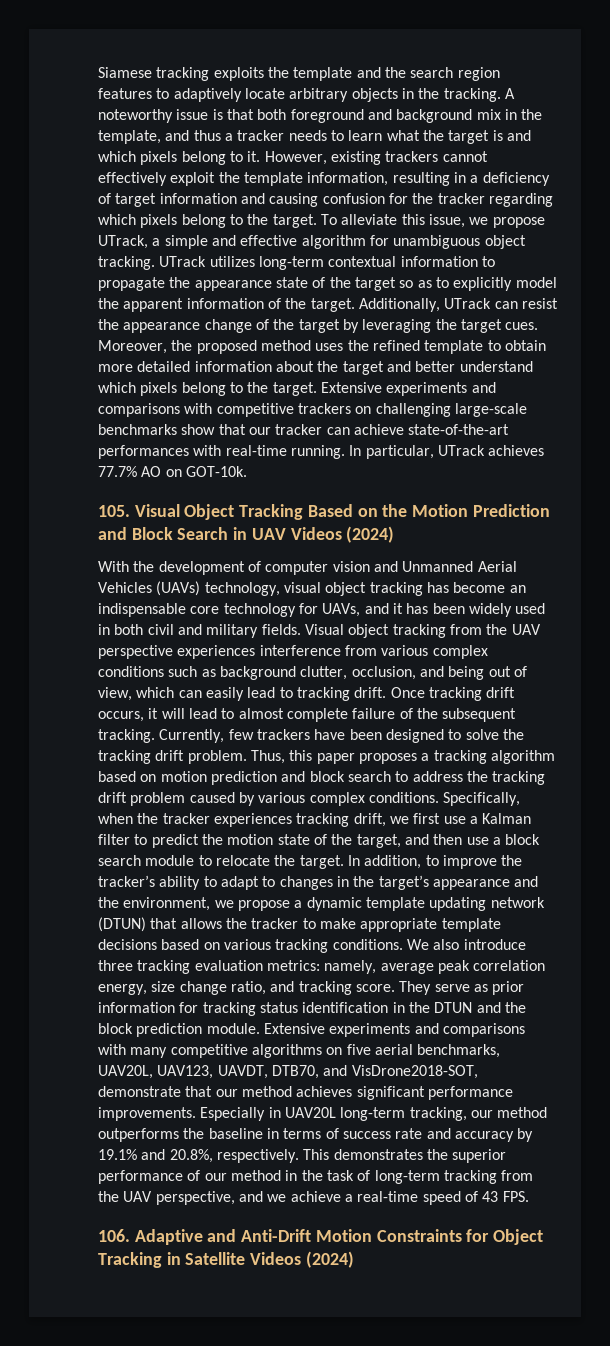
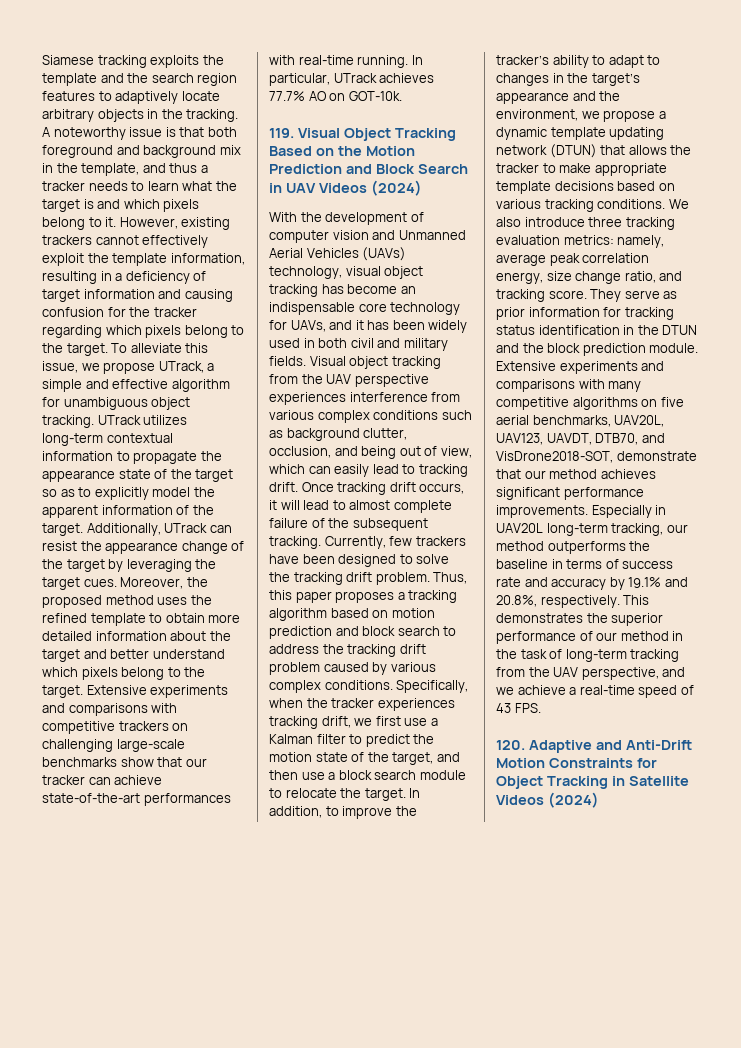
- 105. Visual Object Tracking Based on the Motion Prediction and Block Search in UAV Videos (2024)
+ 119. Visual Object Tracking Based on the Motion Prediction and Block Search in UAV Videos (2024)
- 106. Adaptive and Anti-Drift Motion Constraints for Object Tracking in Satellite Videos (2024)
+ 120. Adaptive and Anti-Drift Motion Constraints for Object Tracking in Satellite Videos (2024)

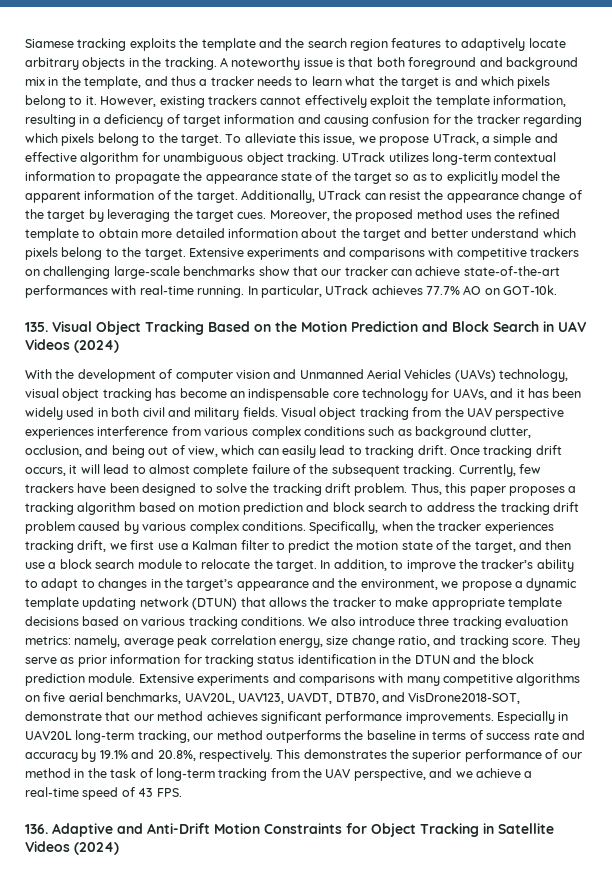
- 119. Visual Object Tracking Based on the Motion Prediction and Block Search in UAV Videos (2024)
+ 135. Visual Object Tracking Based on the Motion Prediction and Block Search in UAV Videos (2024)
- 120. Adaptive and Anti-Drift Motion Constraints for Object Tracking in Satellite Videos (2024)
+ 136. Adaptive and Anti-Drift Motion Constraints for Object Tracking in Satellite Videos (2024)

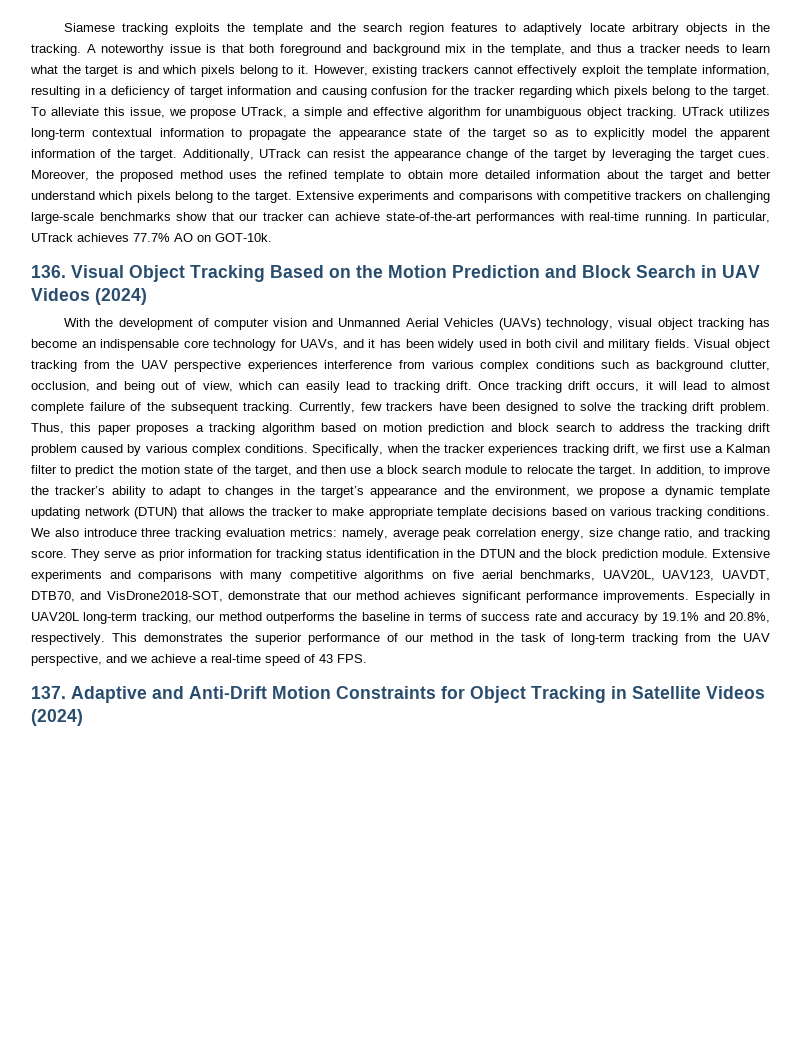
- 135. Visual Object Tracking Based on the Motion Prediction and Block Search in UAV Videos (2024)
+ 136. Visual Object Tracking Based on the Motion Prediction and Block Search in UAV Videos (2024)
- 136. Adaptive and Anti-Drift Motion Constraints for Object Tracking in Satellite Videos (2024)
+ 137. Adaptive and Anti-Drift Motion Constraints for Object Tracking in Satellite Videos (2024)

